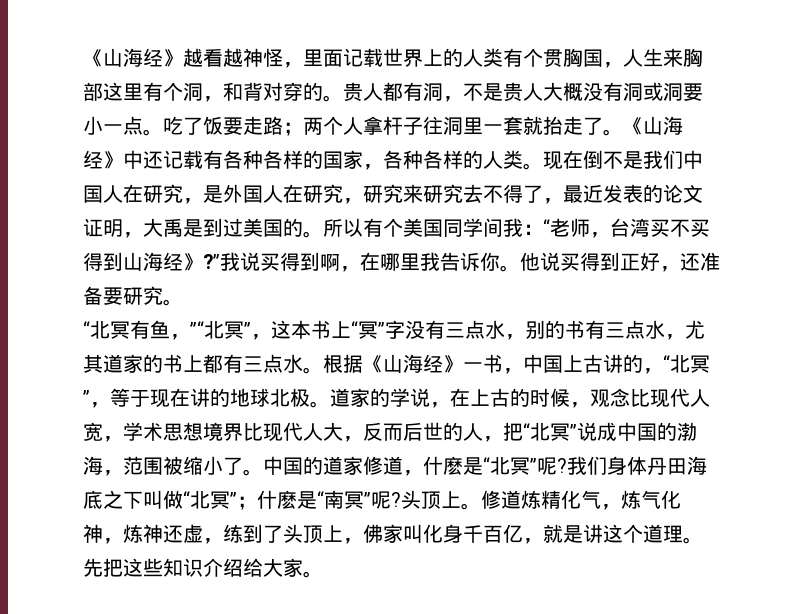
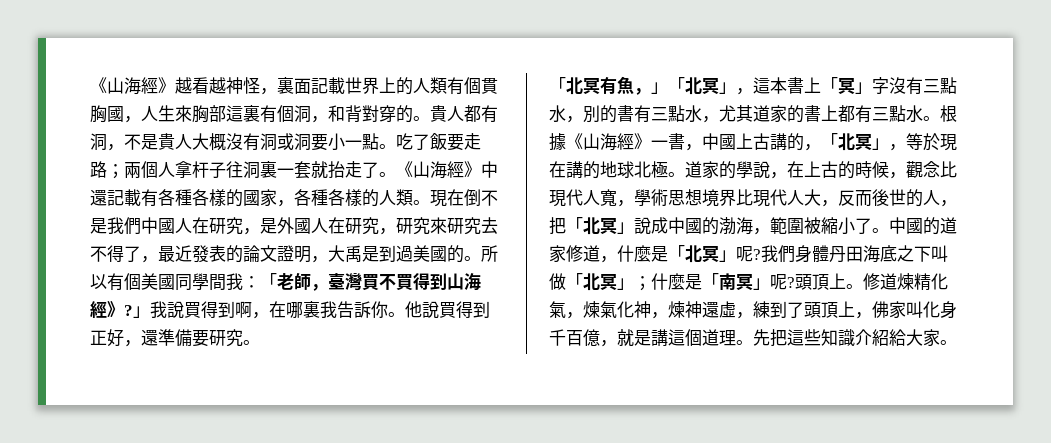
- 《山海经》越看越神怪，里面记载世界上的人类有个贯胸国，人生来胸部这里有个洞，和背对穿的。贵人都有洞，不是贵人大概没有洞或洞要小一点。吃了饭要走路；两个人拿杆子往洞里一套就抬走了。
+ 《山海經》越看越神怪，裏面記載世界上的人類有個貫胸國，人生來胸部這裏有個洞，和背對穿的。貴人都有洞，不是貴人大概沒有洞或洞要小一點。吃了飯要走路；兩個人拿杆子往洞裏一套就抬走了。
- 《山海经》中还记载有各种各样的国家，各种各样的人类。现在倒不是我们中国人在研究，是外国人在研究，研究来研究去不得了，最近发表的论文证明，大禹是到过美国的。
+ 《山海經》中還記載有各種各樣的國家，各種各樣的人類。現在倒不是我們中國人在研究，是外國人在研究，研究來研究去不得了，最近發表的論文證明，大禹是到過美國的。
- 所以有个美国同学间我：“老师，台湾买不买得到山海经》?”我说买得到啊，在哪里我告诉你。他说买得到正好，还准备要研究。
+ 所以有個美國同學間我：「老師，臺灣買不買得到山海經》?」我說買得到啊，在哪裏我告訴你。他說買得到正好，還準備要研究。
- “北冥有鱼，”“北冥”，这本书上“冥”字没有三点水，别的书有三点水，尤其道家的书上都有三点水。根据《山海经》一书，中国上古讲的，“北冥”，等于现在讲的地球北极。
+ 「北冥有魚，」「北冥」，這本書上「冥」字沒有三點水，別的書有三點水，尤其道家的書上都有三點水。根據《山海經》一書，中國上古講的，「北冥」，等於現在講的地球北極。
- 道家的学说，在上古的时候，观念比现代人宽，学术思想境界比现代人大，反而后世的人，把“北冥”说成中国的渤海，范围被缩小了。
+ 道家的學說，在上古的時候，觀念比現代人寬，學術思想境界比現代人大，反而後世的人，把「北冥」說成中國的渤海，範圍被縮小了。
- 中国的道家修道，什麽是“北冥”呢?
+ 中國的道家修道，什麼是「北冥」呢?
- 我们身体丹田海底之下叫做“北冥”；什麽是“南冥”呢?头顶上。修道炼精化气，炼气化神，炼神还虚，练到了头顶上，佛家叫化身千百亿，就是讲这个道理。先把这些知识介绍给大家。
+ 我們身體丹田海底之下叫做「北冥」；什麼是「南冥」呢?頭頂上。修道煉精化氣，煉氣化神，煉神還虛，練到了頭頂上，佛家叫化身千百億，就是講這個道理。先把這些知識介紹給大家。

